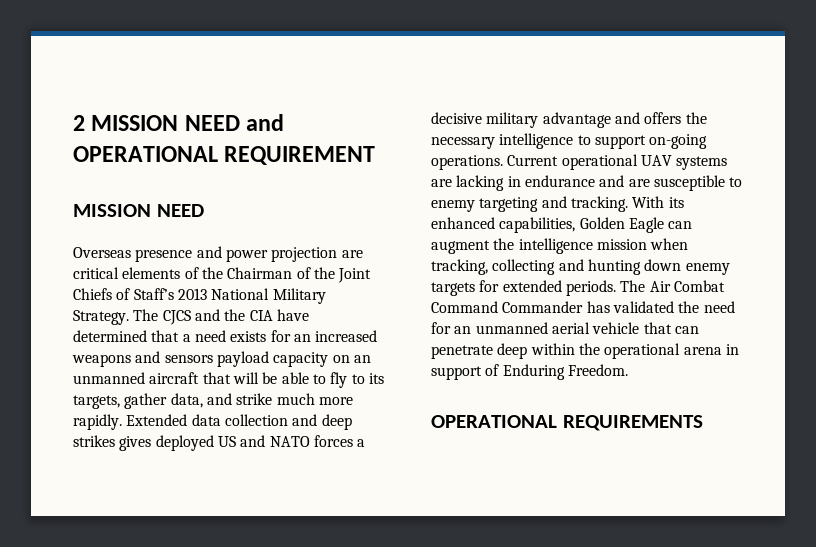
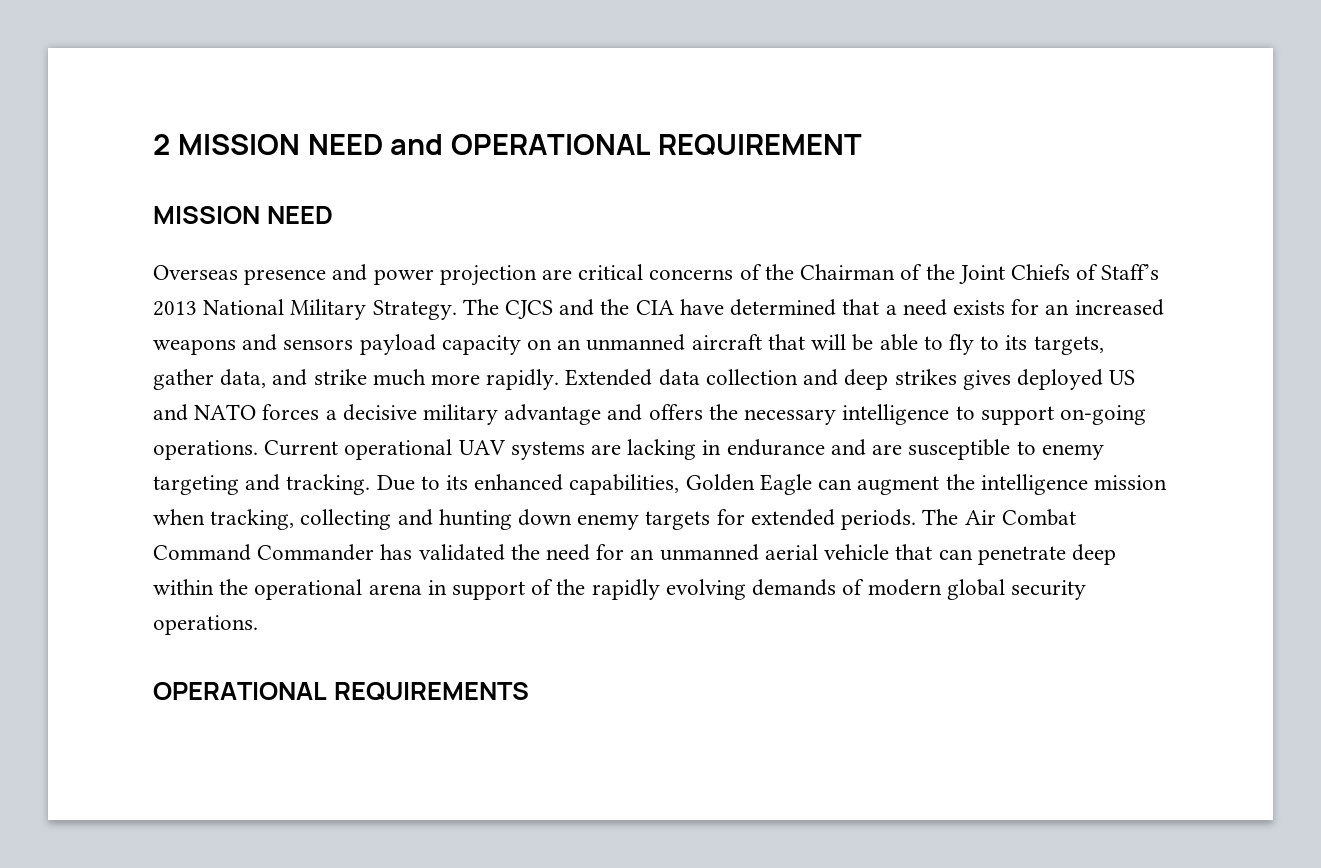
- Overseas presence and power projection are critical elements of the Chairman of the Joint Chiefs of Staff’s 2013 National Military Strategy.
+ Overseas presence and power projection are critical concerns of the Chairman of the Joint Chiefs of Staff’s 2013 National Military Strategy.
- With its enhanced capabilities, Golden Eagle can augment the intelligence mission when tracking, collecting and hunting down enemy targets for extended periods.
+ Due to its enhanced capabilities, Golden Eagle can augment the intelligence mission when tracking, collecting and hunting down enemy targets for extended periods.
- The Air Combat Command Commander has validated the need for an unmanned aerial vehicle that can penetrate deep within the operational arena in support of Enduring Freedom.
+ The Air Combat Command Commander has validated the need for an unmanned aerial vehicle that can penetrate deep within the operational arena in support of the rapidly evolving demands of modern global security operations.

